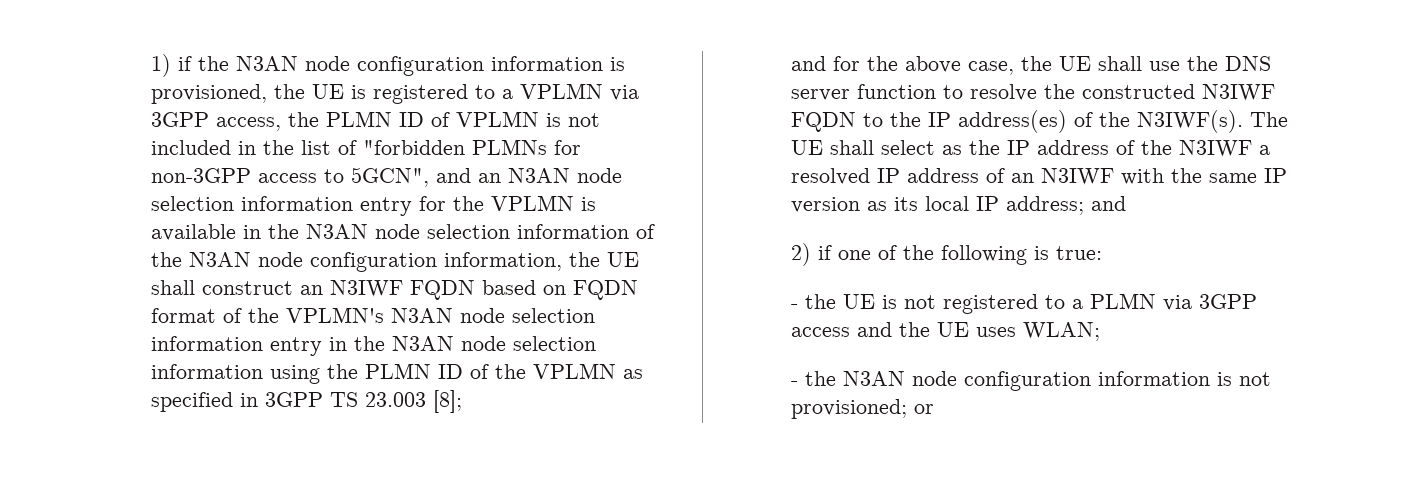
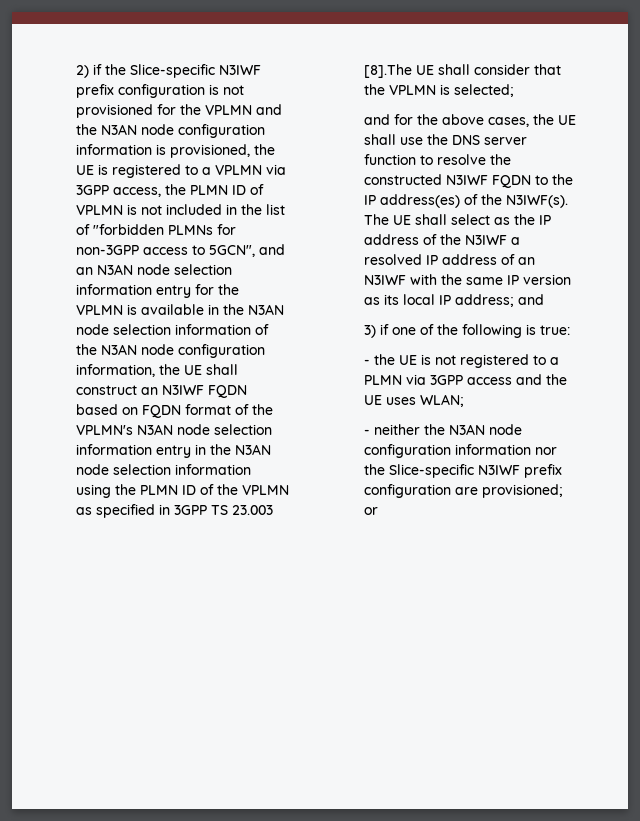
- 1) if the N3AN node configuration information is provisioned, the UE is registered to a VPLMN via 3GPP access, the PLMN ID of VPLMN is not included in the list of "forbidden PLMNs for non-3GPP access to 5GCN", and an N3AN node selection information entry for the VPLMN is available in the N3AN node selection information of the N3AN node configuration information, the UE shall construct an N3IWF FQDN based on FQDN format of the VPLMN's N3AN node selection information entry in the N3AN node selection information using the PLMN ID of the VPLMN as specified in 3GPP TS 23.003 [8];
+ 2) if the Slice-specific N3IWF prefix configuration is not provisioned for the VPLMN and the N3AN node configuration information is provisioned, the UE is registered to a VPLMN via 3GPP access, the PLMN ID of VPLMN is not included in the list of "forbidden PLMNs for non-3GPP access to 5GCN", and an N3AN node selection information entry for the VPLMN is available in the N3AN node selection information of the N3AN node configuration information, the UE shall construct an N3IWF FQDN based on FQDN format of the VPLMN's N3AN node selection information entry in the N3AN node selection information using the PLMN ID of the VPLMN as specified in 3GPP TS 23.003 [8].The UE shall consider that the VPLMN is selected;
- and for the above case, the UE shall use the DNS server function to resolve the constructed N3IWF FQDN to the IP address(es) of the N3IWF(s).
+ and for the above cases, the UE shall use the DNS server function to resolve the constructed N3IWF FQDN to the IP address(es) of the N3IWF(s).
- 2) if one of the following is true:
+ 3) if one of the following is true:
- - the N3AN node configuration information is not provisioned; or
+ - neither the N3AN node configuration information nor the Slice-specific N3IWF prefix configuration are provisioned; or

